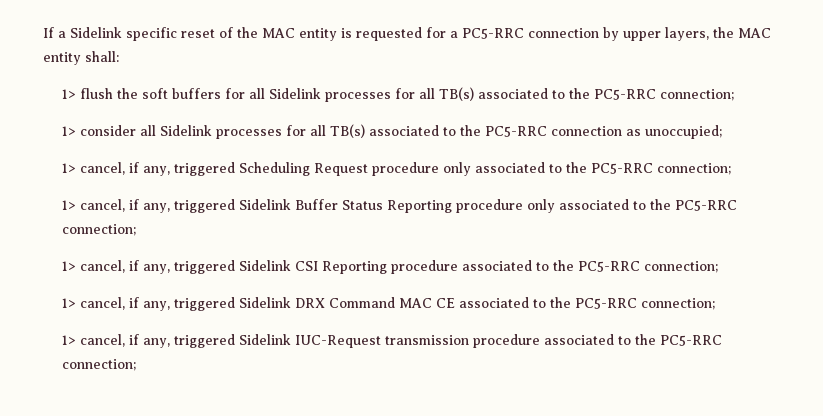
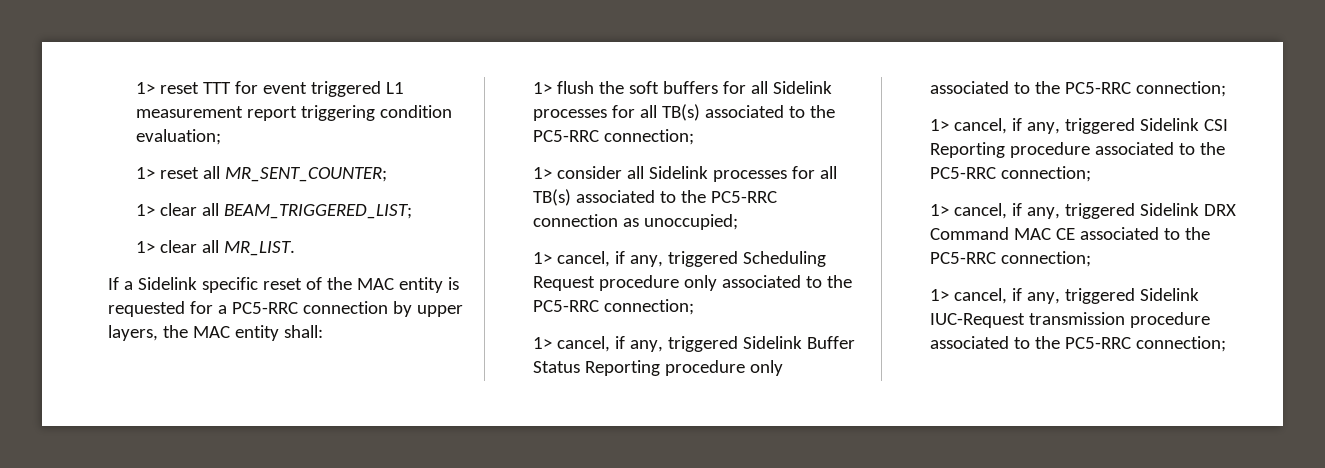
+ 1> reset TTT for event triggered L1 measurement report triggering condition evaluation;
+ 1> reset all MR_SENT_COUNTER;
+ 1> clear all BEAM_TRIGGERED_LIST;
+ 1> clear all MR_LIST.

